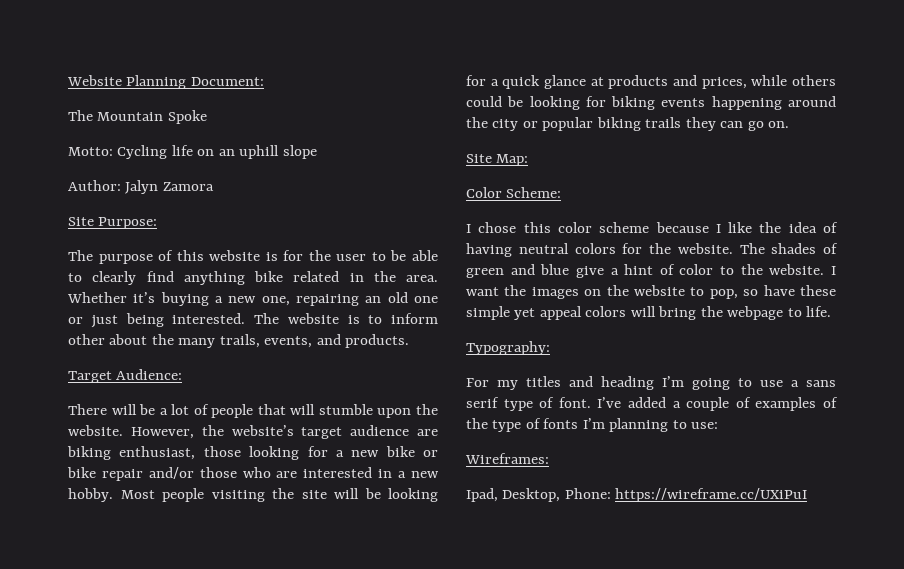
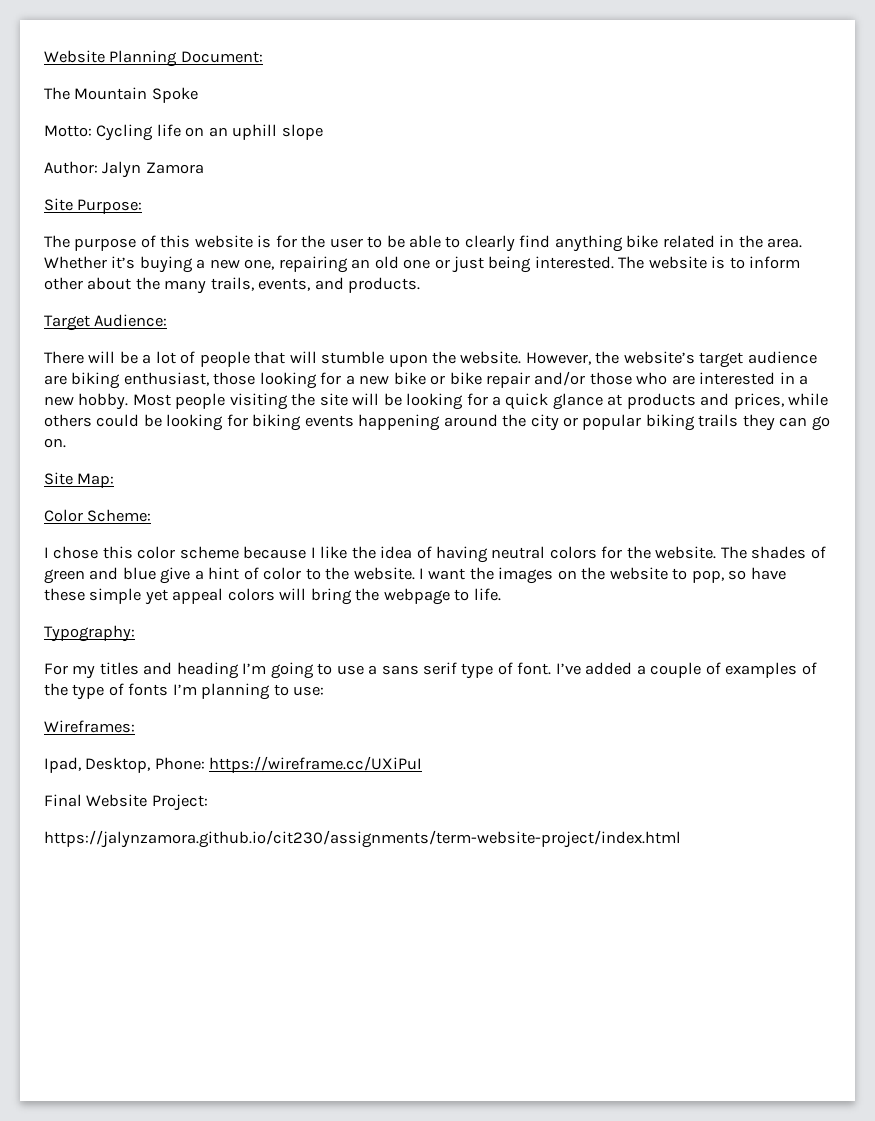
+ Final Website Project:
+ https://jalynzamora.github.io/cit230/assignments/term-website-project/index.html

